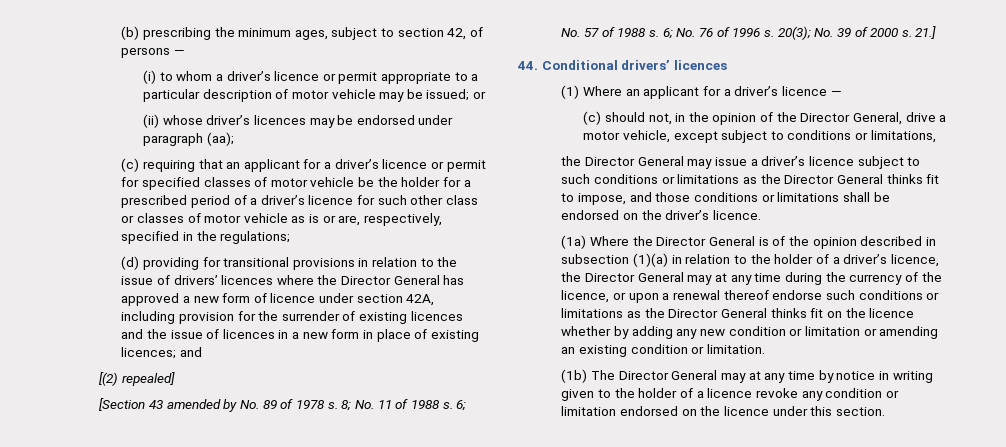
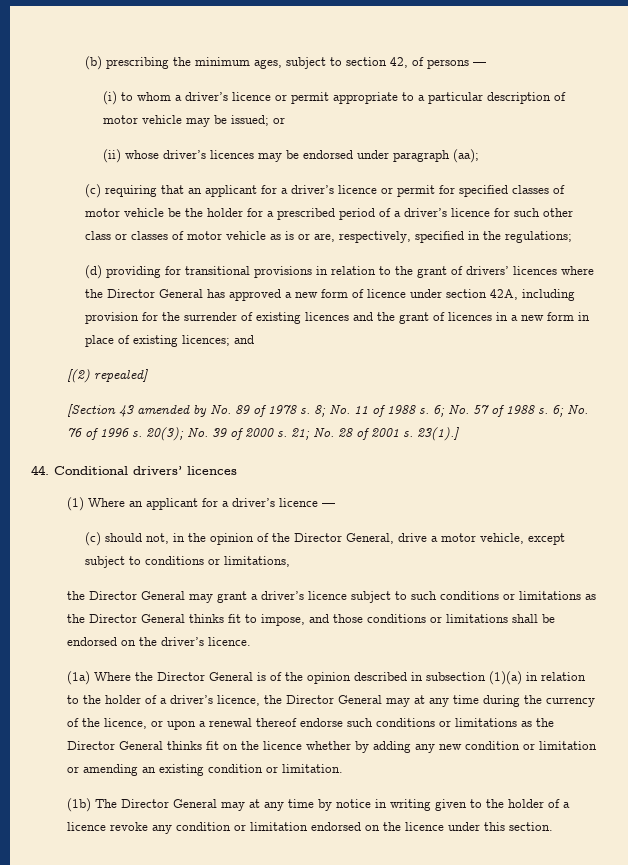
- (d) providing for transitional provisions in relation to the issue of drivers’ licences where the Director General has approved a new form of licence under section 42A, including provision for the surrender of existing licences and the issue of licences in a new form in place of existing licences; and
+ (d) providing for transitional provisions in relation to the grant of drivers’ licences where the Director General has approved a new form of licence under section 42A, including provision for the surrender of existing licences and the grant of licences in a new form in place of existing licences; and
- 21.]
+ 21; No. 28 of 2001 s. 23(1).]
- the Director General may issue a driver’s licence subject to such conditions or limitations as the Director General thinks fit to impose, and those conditions or limitations shall be endorsed on the driver’s licence.
+ the Director General may grant a driver’s licence subject to such conditions or limitations as the Director General thinks fit to impose, and those conditions or limitations shall be endorsed on the driver’s licence.

